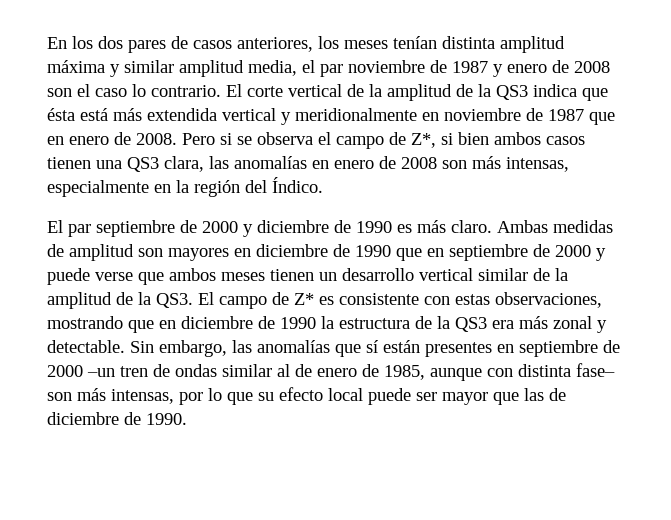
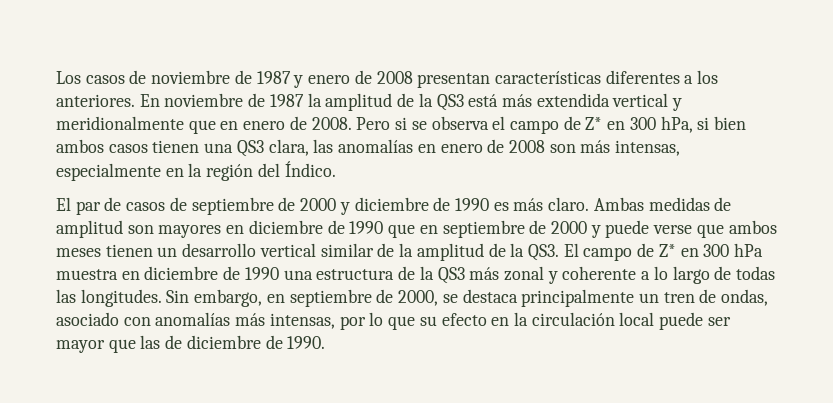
- En los dos pares de casos anteriores, los meses tenían distinta amplitud máxima y similar amplitud media, el par noviembre de 1987 y enero de 2008 son el caso lo contrario. El corte vertical de la amplitud de la QS3 indica que ésta está más extendida vertical y meridionalmente en noviembre de 1987 que en enero de 2008.
+ Los casos de noviembre de 1987 y enero de 2008 presentan características diferentes a los anteriores. En noviembre de 1987 la amplitud de la QS3 está más extendida vertical y meridionalmente que en enero de 2008.
- Pero si se observa el campo de Z*, si bien ambos casos tienen una QS3 clara, las anomalías en enero de 2008 son más intensas, especialmente en la región del Índico.
+ Pero si se observa el campo de Z* en 300 hPa, si bien ambos casos tienen una QS3 clara, las anomalías en enero de 2008 son más intensas, especialmente en la región del Índico.
- El par septiembre de 2000 y diciembre de 1990 es más claro.
+ El par de casos de septiembre de 2000 y diciembre de 1990 es más claro.
- Ambas medidas de amplitud son mayores en diciembre de 1990 que en septiembre de 2000 y puede verse que ambos meses tienen un desarrollo vertical similar de la amplitud de la QS3. El campo de Z* es consistente con estas observaciones, mostrando que en diciembre de 1990 la estructura de la QS3 era más zonal y detectable. Sin embargo, las anomalías que sí están presentes en septiembre de 2000 –un tren de ondas similar al de enero de 1985, aunque con distinta fase– son más intensas, por lo que su efecto local puede ser mayor que las de diciembre de 1990.
+ Ambas medidas de amplitud son mayores en diciembre de 1990 que en septiembre de 2000 y puede verse que ambos meses tienen un desarrollo vertical similar de la amplitud de la QS3. El campo de Z* en 300 hPa muestra en diciembre de 1990 una estructura de la QS3 más zonal y coherente a lo largo de todas las longitudes. Sin embargo, en septiembre de 2000, se destaca principalmente un tren de ondas, asociado con anomalías más intensas, por lo que su efecto en la circulación local puede ser mayor que las de diciembre de 1990.

